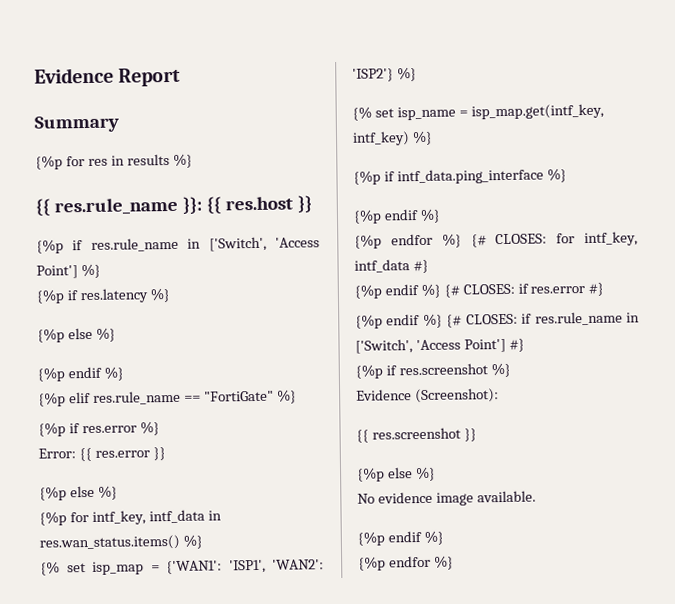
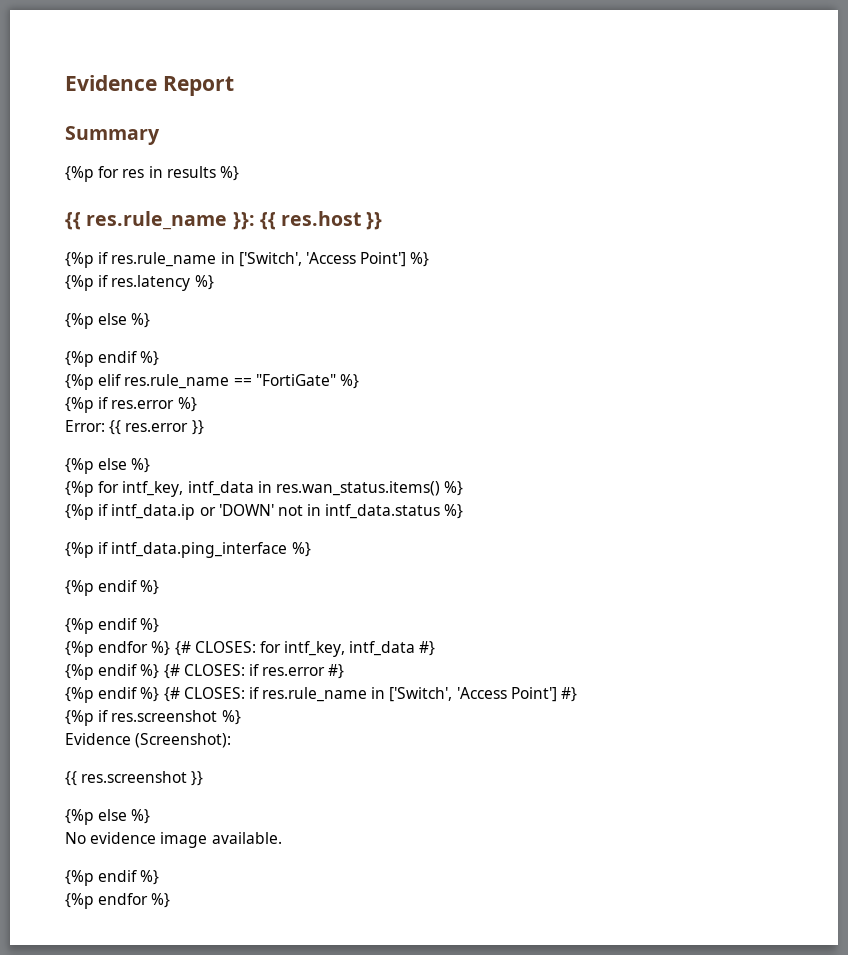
- {% set isp_map = {'WAN1': 'ISP1', 'WAN2': 'ISP2'} %}
- {% set isp_name = isp_map.get(intf_key, intf_key) %}
+ {%p if intf_data.ip or 'DOWN' not in intf_data.status %}
  {%p if intf_data.ping_interface %}
+ {%p endif %}

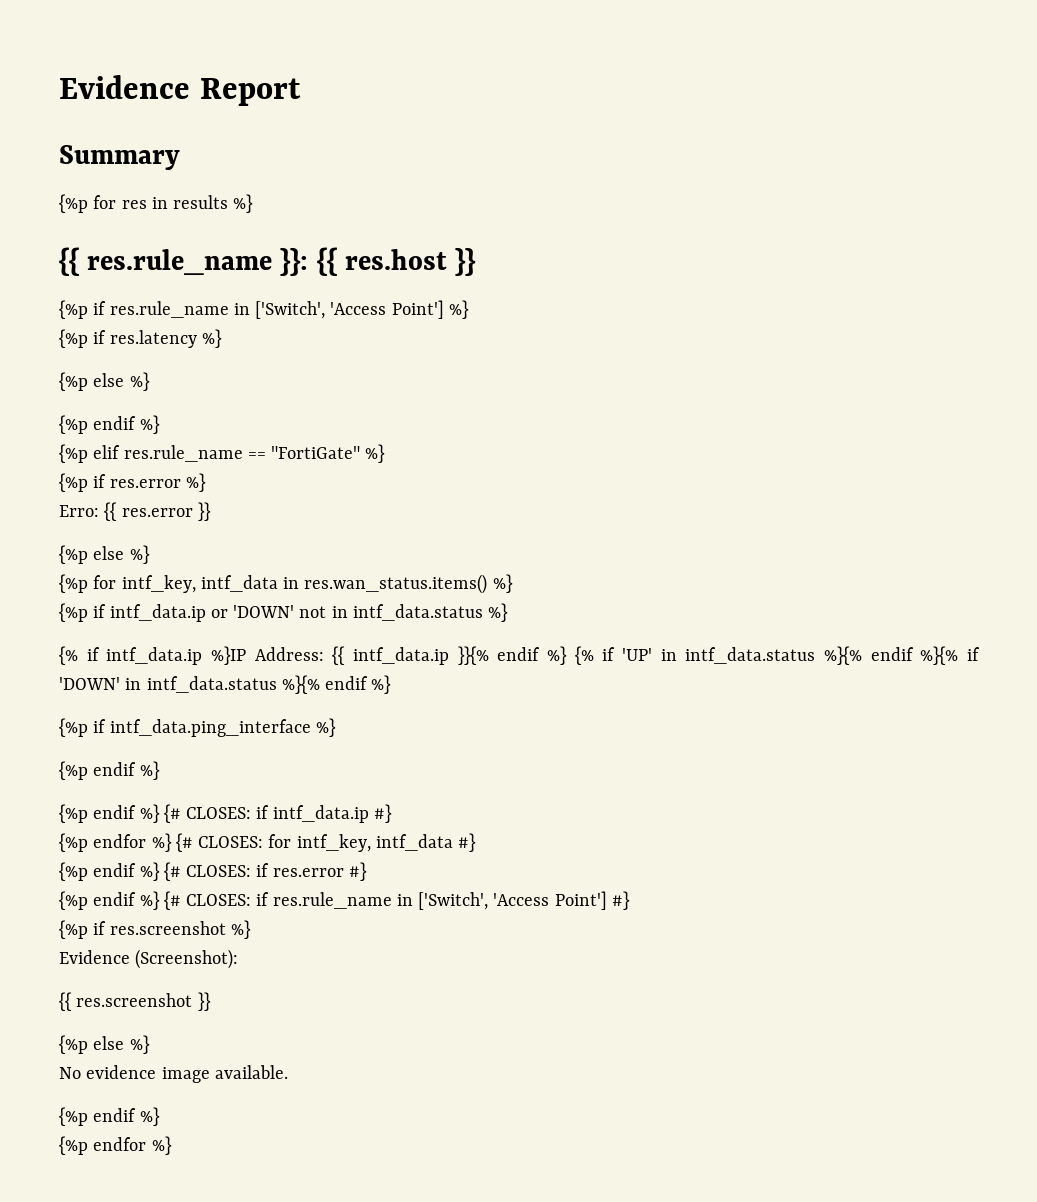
- Error: {{ res.error }}
+ Erro: {{ res.error }}
+ {% if intf_data.ip %}IP Address: {{ intf_data.ip }}{% endif %} {% if 'UP' in intf_data.status %}{% endif %}{% if 'DOWN' in intf_data.status %}{% endif %}
  {%p if intf_data.ping_interface %}
  {%p endif %}
- {%p endif %}
+ {%p endif %} {# CLOSES: if intf_data.ip #}

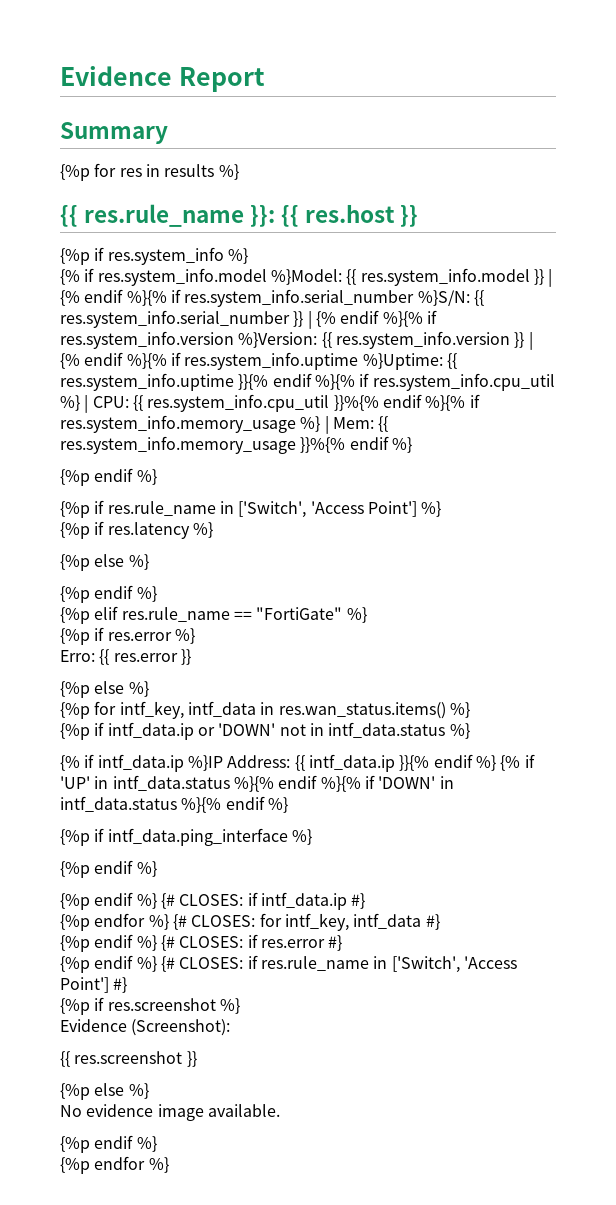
+ {%p if res.system_info %}
+ {% if res.system_info.model %}Model: {{ res.system_info.model }} | {% endif %}{% if res.system_info.serial_number %}S/N: {{ res.system_info.serial_number }} | {% endif %}{% if res.system_info.version %}Version: {{ res.system_info.version }} | {% endif %}{% if res.system_info.uptime %}Uptime: {{ res.system_info.uptime }}{% endif %}{% if res.system_info.cpu_util %} | CPU: {{ res.system_info.cpu_util }}%{% endif %}{% if res.system_info.memory_usage %} | Mem: {{ res.system_info.memory_usage }}%{% endif %}
+ {%p endif %}

